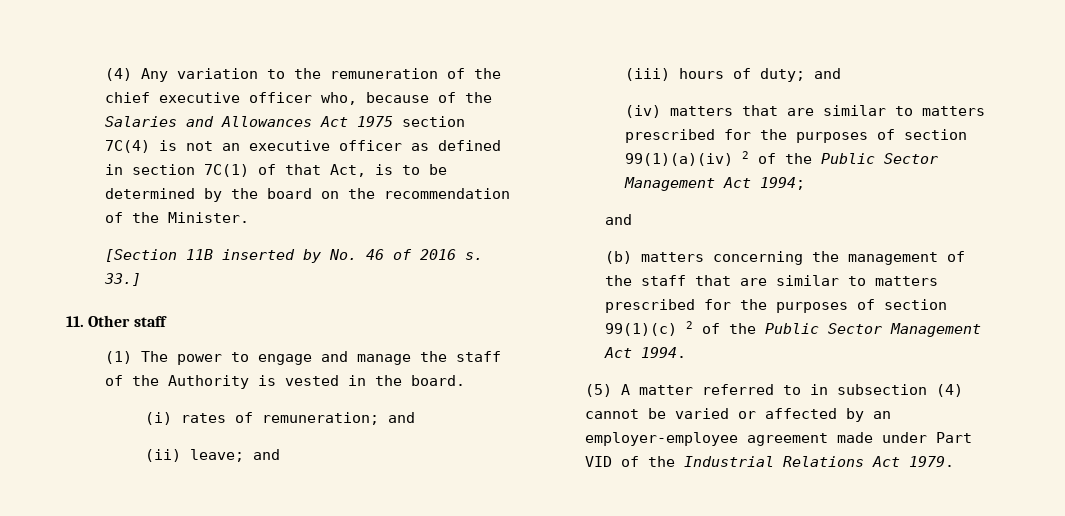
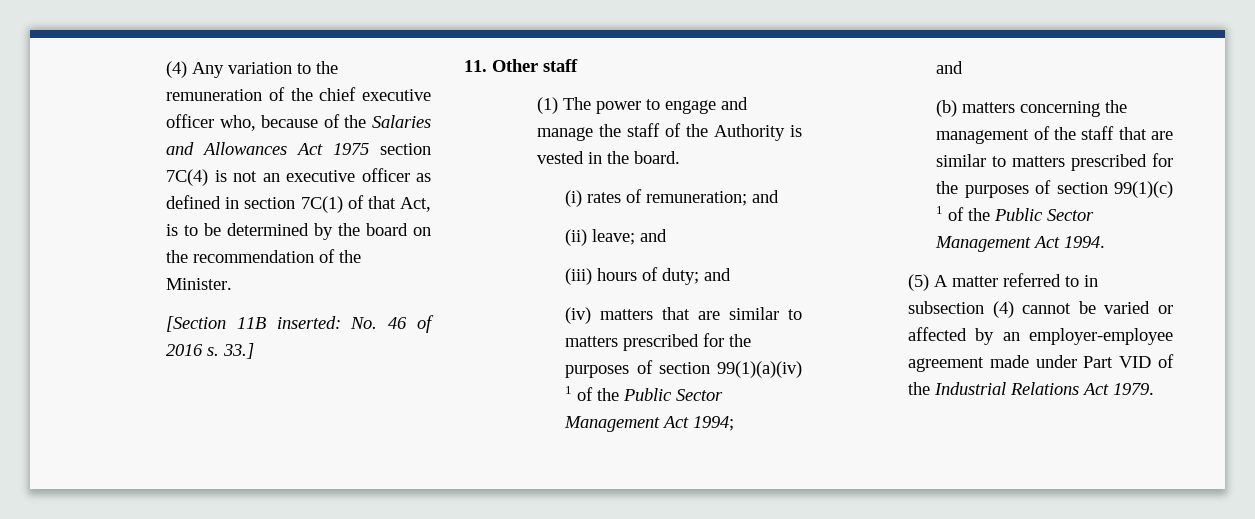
- [Section 11B inserted by No. 46 of 2016 s.
+ [Section 11B inserted: No. 46 of 2016 s.
- (iv) matters that are similar to matters prescribed for the purposes of section 99(1)(a)(iv) 2 of the Public Sector Management Act 1994;
+ (iv) matters that are similar to matters prescribed for the purposes of section 99(1)(a)(iv) 1 of the Public Sector Management Act 1994;
- (b) matters concerning the management of the staff that are similar to matters prescribed for the purposes of section 99(1)(c) 2 of the Public Sector Management Act 1994.
+ (b) matters concerning the management of the staff that are similar to matters prescribed for the purposes of section 99(1)(c) 1 of the Public Sector Management Act 1994.

